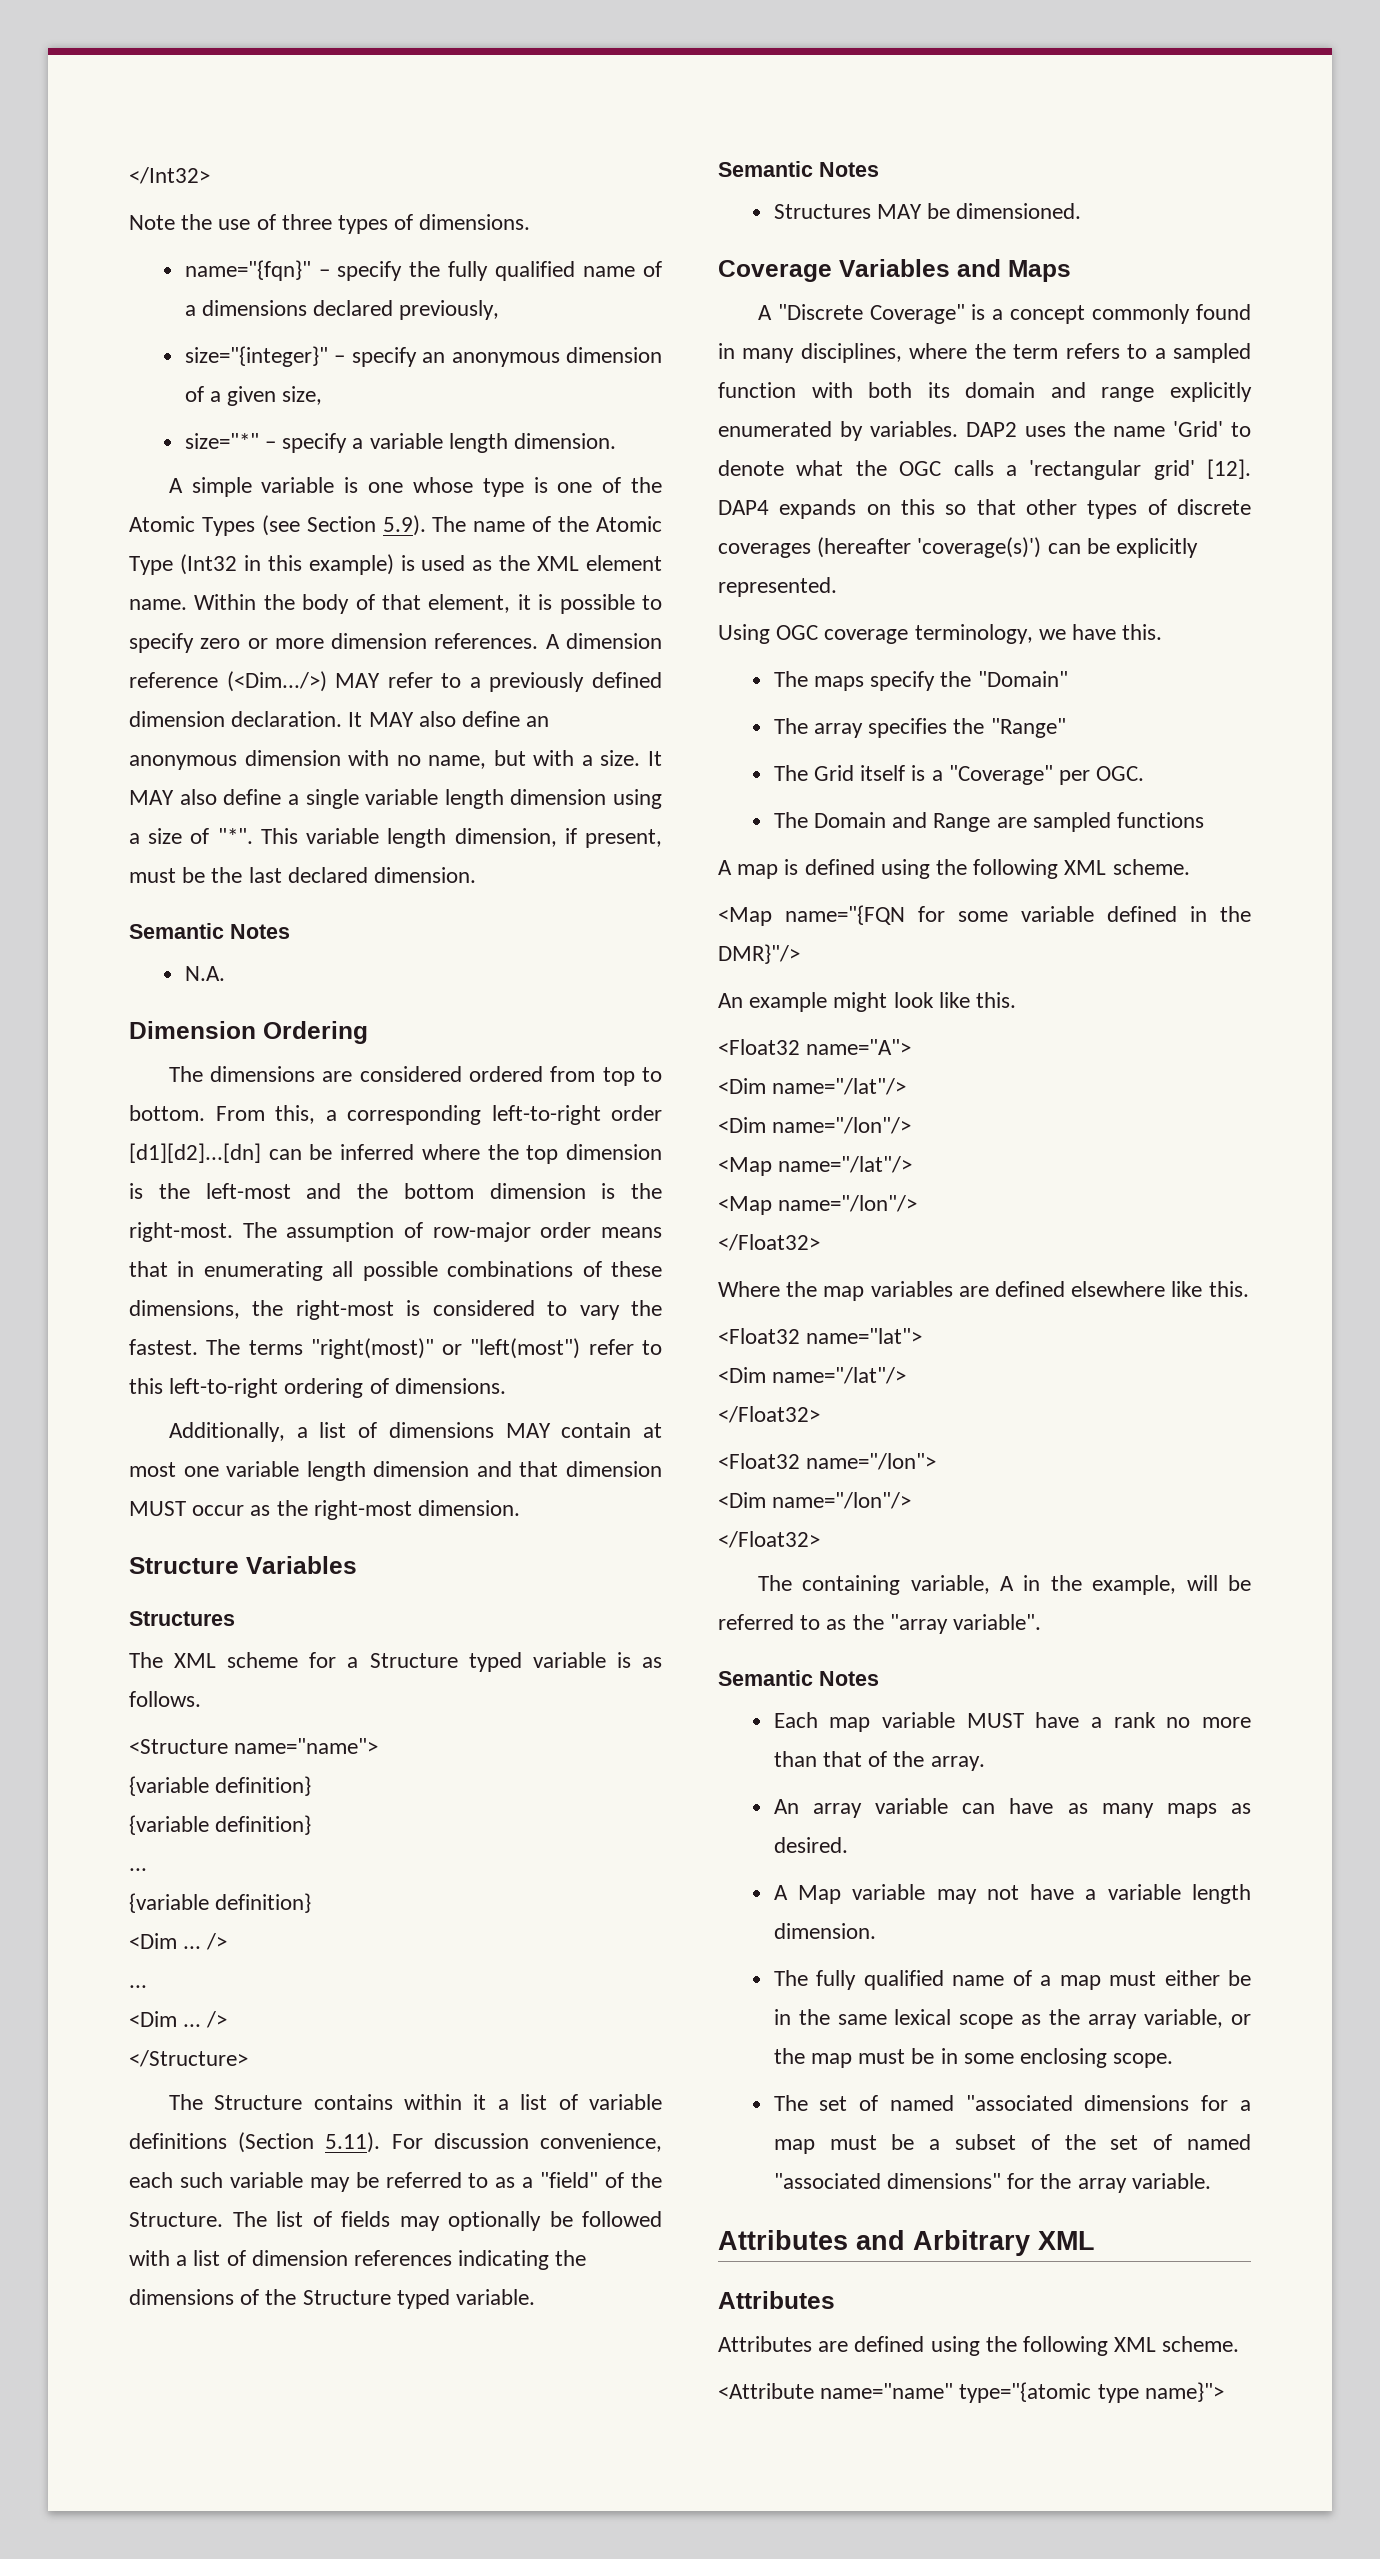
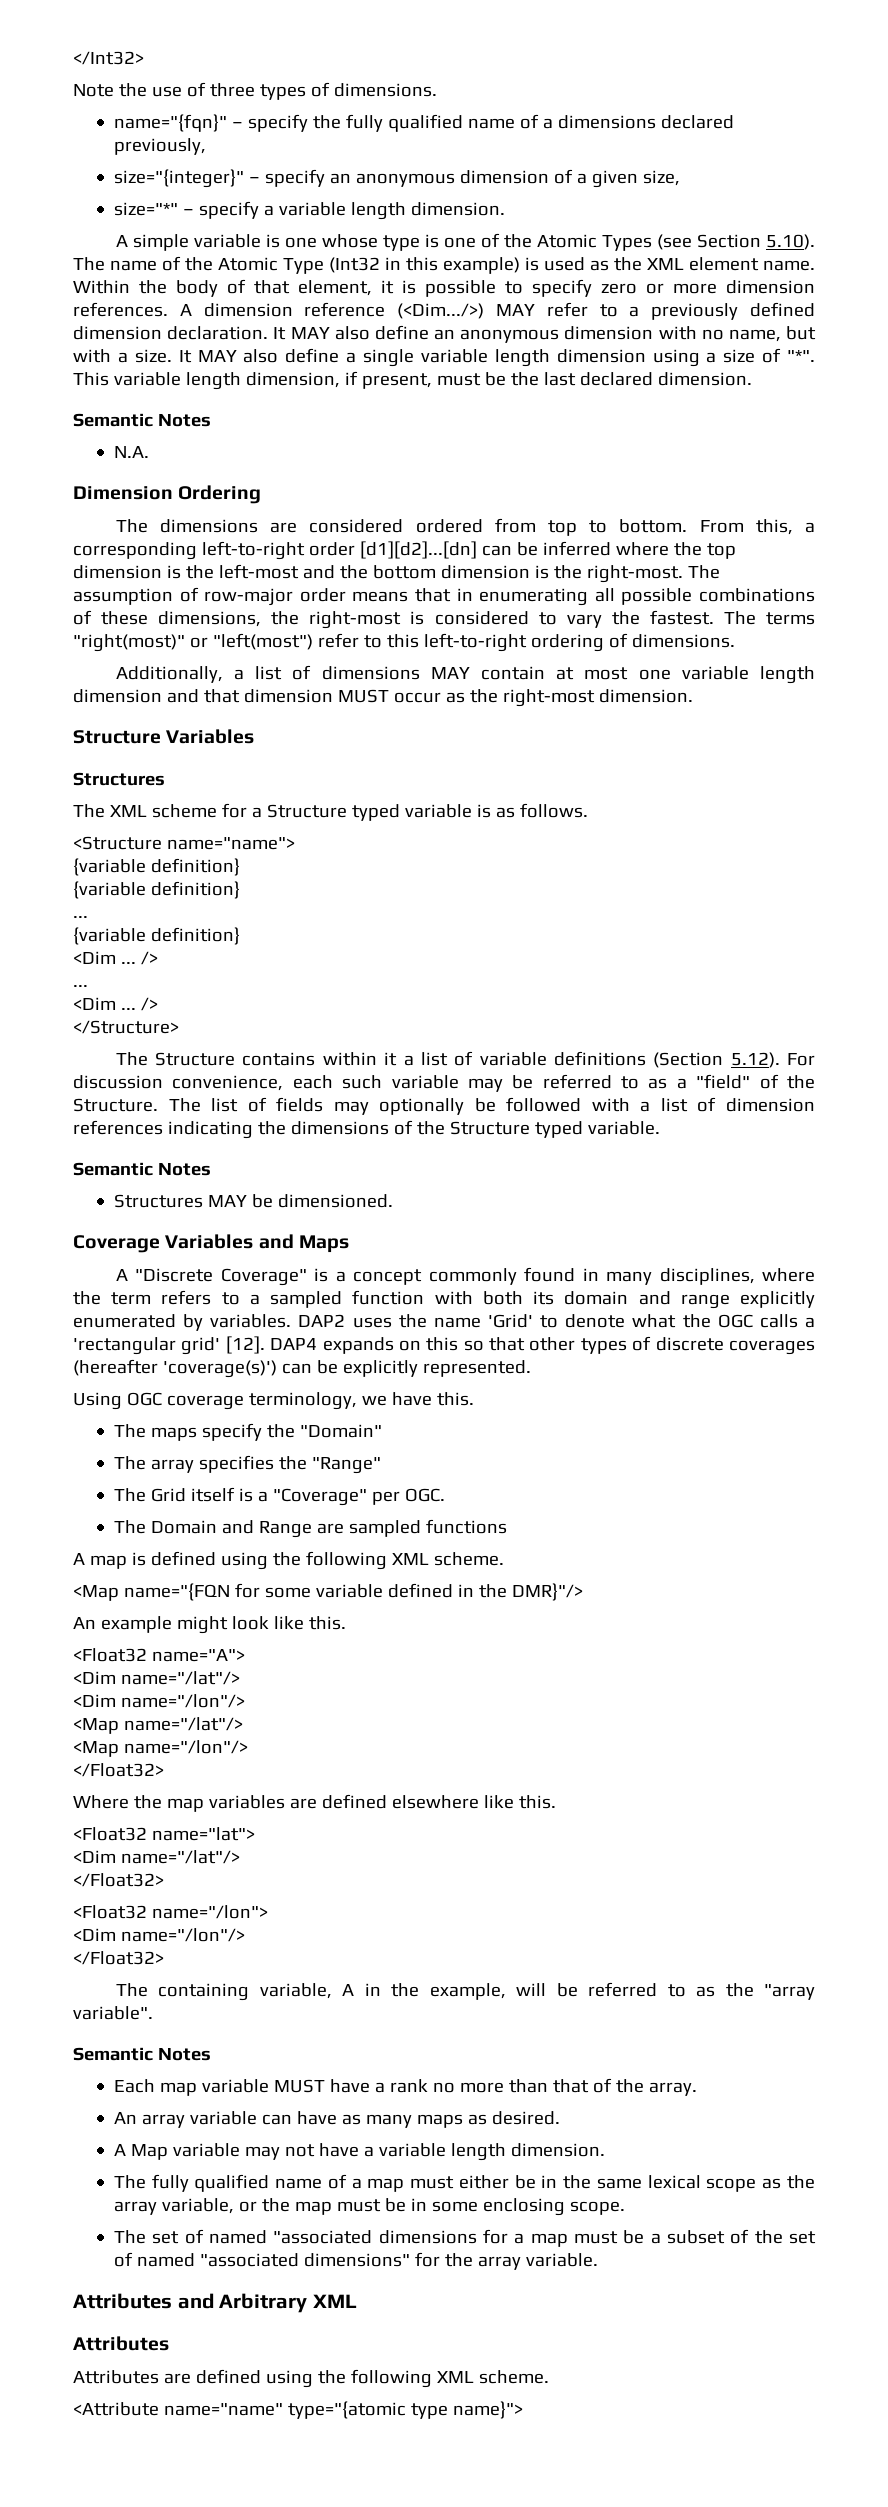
- A simple variable is one whose type is one of the Atomic Types (see Section 5.9). The name of the Atomic Type (Int32 in this example) is used as the XML element name.
+ A simple variable is one whose type is one of the Atomic Types (see Section 5.10). The name of the Atomic Type (Int32 in this example) is used as the XML element name.
- The Structure contains within it a list of variable definitions (Section 5.11). For discussion convenience, each such variable may be referred to as a "field" of the Structure.
+ The Structure contains within it a list of variable definitions (Section 5.12). For discussion convenience, each such variable may be referred to as a "field" of the Structure.

